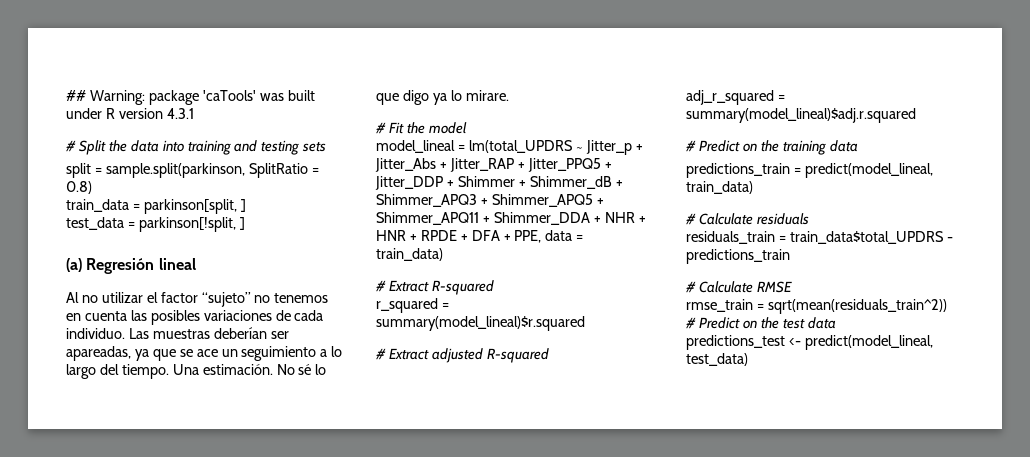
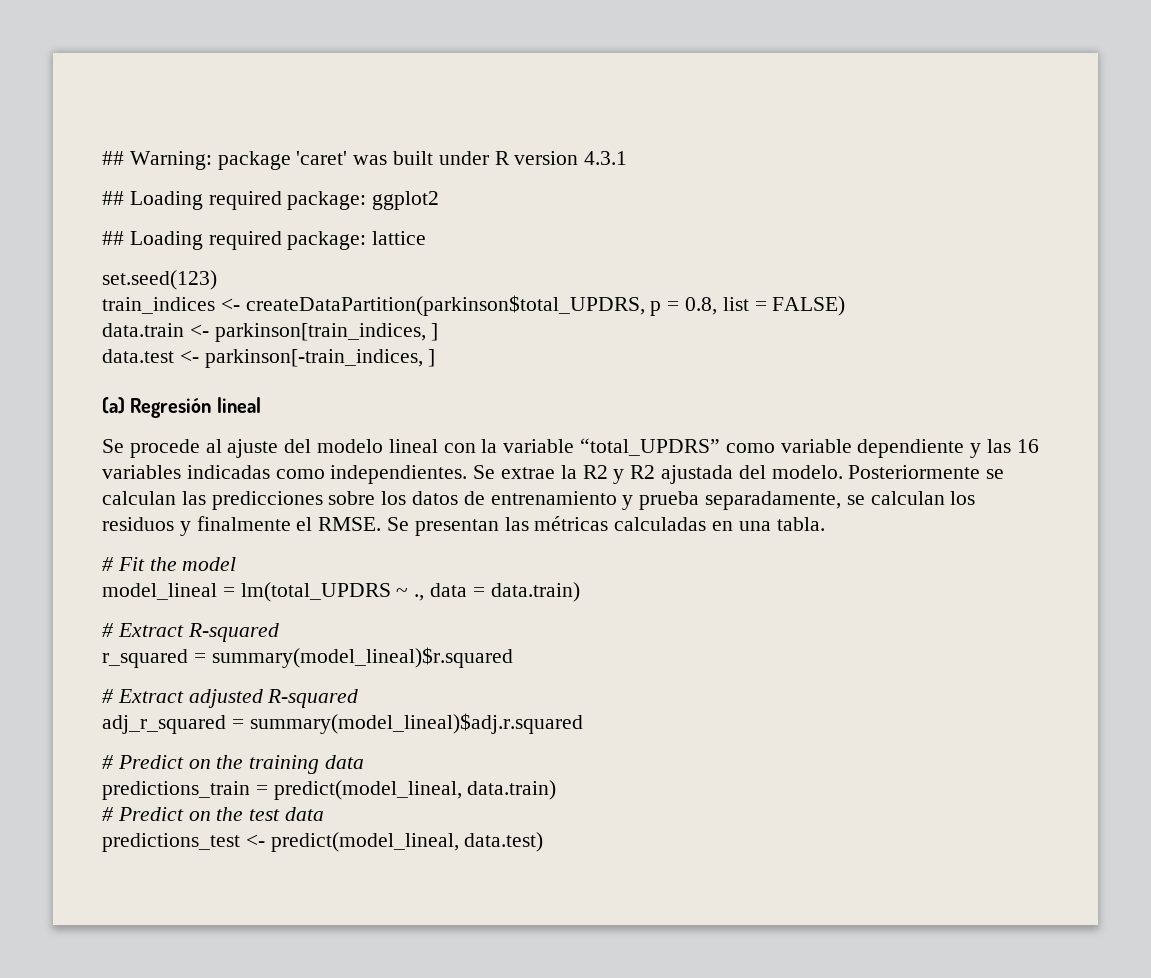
- ## Warning: package 'caTools' was built under R version 4.3.1
+ ## Warning: package 'caret' was built under R version 4.3.1
- # Split the data into training and testing sets
- split = sample.split(parkinson, SplitRatio = 0.8)
- train_data = parkinson[split, ]
- test_data = parkinson[!split, ]
+ ## Loading required package: ggplot2
+ ## Loading required package: lattice
+ set.seed(123)
+ train_indices <- createDataPartition(parkinson$total_UPDRS, p = 0.8, list = FALSE)
+ data.train <- parkinson[train_indices, ]
+ data.test <- parkinson[-train_indices, ]
  (a) Regresión lineal
- Al no utilizar el factor “sujeto” no tenemos en cuenta las posibles variaciones de cada individuo. Las muestras deberían ser apareadas, ya que se ace un seguimiento a lo largo del tiempo. Una estimación. No sé lo que digo ya lo mirare.
+ Se procede al ajuste del modelo lineal con la variable “total_UPDRS” como variable dependiente y las 16 variables indicadas como independientes. Se extrae la R2 y R2 ajustada del modelo. Posteriormente se calculan las predicciones sobre los datos de entrenamiento y prueba separadamente, se calculan los residuos y finalmente el RMSE. Se presentan las métricas calculadas en una tabla.
- model_lineal = lm(total_UPDRS ~ Jitter_p + Jitter_Abs + Jitter_RAP + Jitter_PPQ5 + Jitter_DDP + Shimmer + Shimmer_dB + Shimmer_APQ3 + Shimmer_APQ5 + Shimmer_APQ11 + Shimmer_DDA + NHR + HNR + RPDE + DFA + PPE, data = train_data)
+ model_lineal = lm(total_UPDRS ~ ., data = data.train)
- predictions_train = predict(model_lineal, train_data)
- # Calculate residuals
- residuals_train = train_data$total_UPDRS - predictions_train
- # Calculate RMSE
- rmse_train = sqrt(mean(residuals_train^2))
+ predictions_train = predict(model_lineal, data.train)
- predictions_test <- predict(model_lineal, test_data)
+ predictions_test <- predict(model_lineal, data.test)

